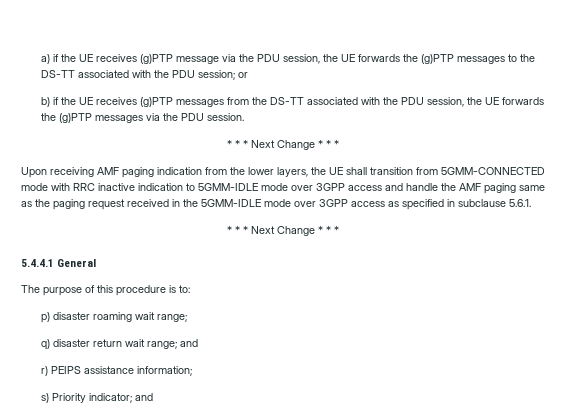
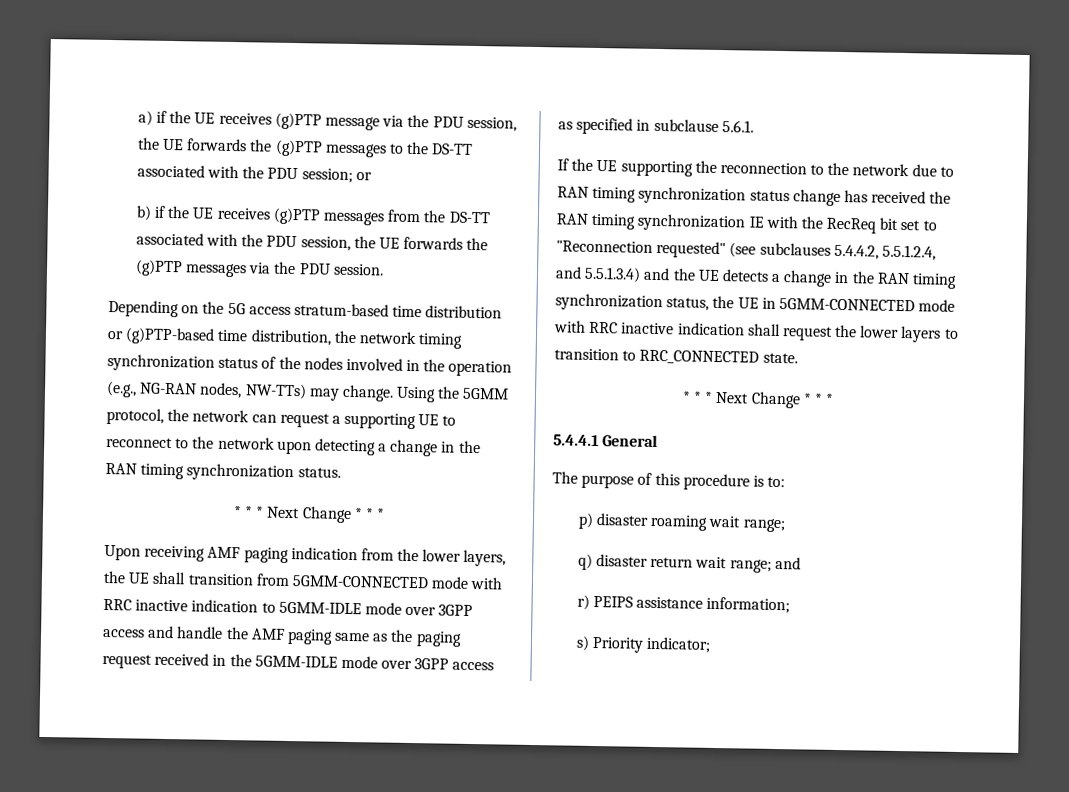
+ Depending on the 5G access stratum-based time distribution or (g)PTP-based time distribution, the network timing synchronization status of the nodes involved in the operation (e.g., NG-RAN nodes, NW-TTs) may change. Using the 5GMM protocol, the network can request a supporting UE to reconnect to the network upon detecting a change in the RAN timing synchronization status.
+ If the UE supporting the reconnection to the network due to RAN timing synchronization status change has received the RAN timing synchronization IE with the RecReq bit set to "Reconnection requested" (see subclauses 5.4.4.2, 5.5.1.2.4, and 5.5.1.3.4) and the UE detects a change in the RAN timing synchronization status, the UE in 5GMM-CONNECTED mode with RRC inactive indication shall request the lower layers to transition to RRC_CONNECTED state.
- s) Priority indicator; and
+ s) Priority indicator;

